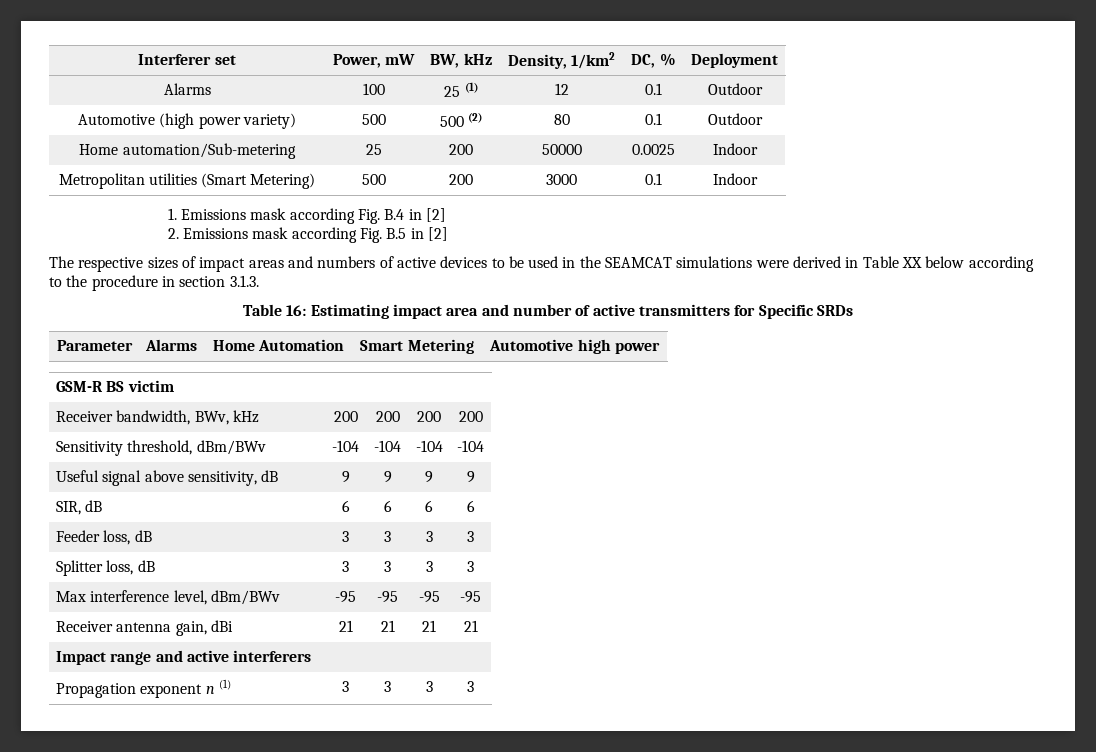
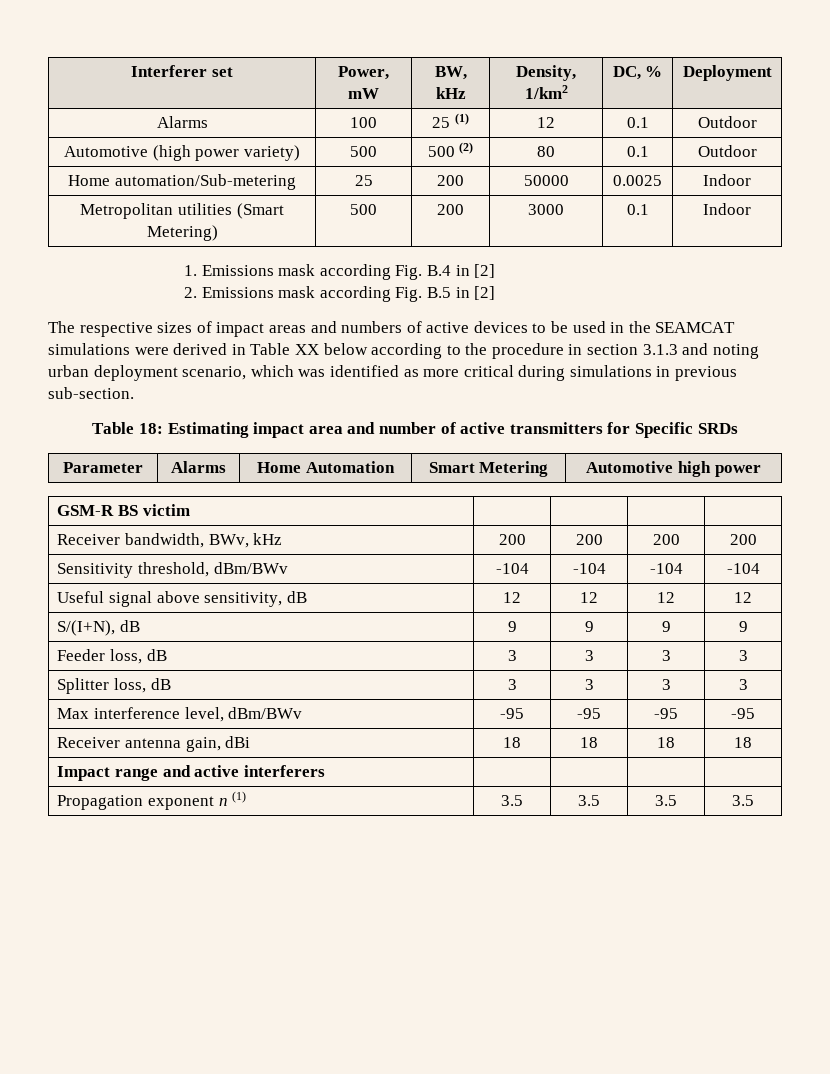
- The respective sizes of impact areas and numbers of active devices to be used in the SEAMCAT simulations were derived in Table XX below according to the procedure in section 3.1.3.
- Table 16: Estimating impact area and number of active transmitters for Specific SRDs
+ The respective sizes of impact areas and numbers of active devices to be used in the SEAMCAT simulations were derived in Table XX below according to the procedure in section 3.1.3 and noting urban deployment scenario, which was identified as more critical during simulations in previous sub-section.
+ Table 18: Estimating impact area and number of active transmitters for Specific SRDs
- Useful signal above sensitivity, dB | 9 | 9 | 9 | 9
- SIR, dB | 6 | 6 | 6 | 6
+ Useful signal above sensitivity, dB | 12 | 12 | 12 | 12
+ S/(I+N), dB | 9 | 9 | 9 | 9
- Receiver antenna gain, dBi | 21 | 21 | 21 | 21
+ Receiver antenna gain, dBi | 18 | 18 | 18 | 18
- Propagation exponent n (1) | 3 | 3 | 3 | 3
+ Propagation exponent n (1) | 3.5 | 3.5 | 3.5 | 3.5

